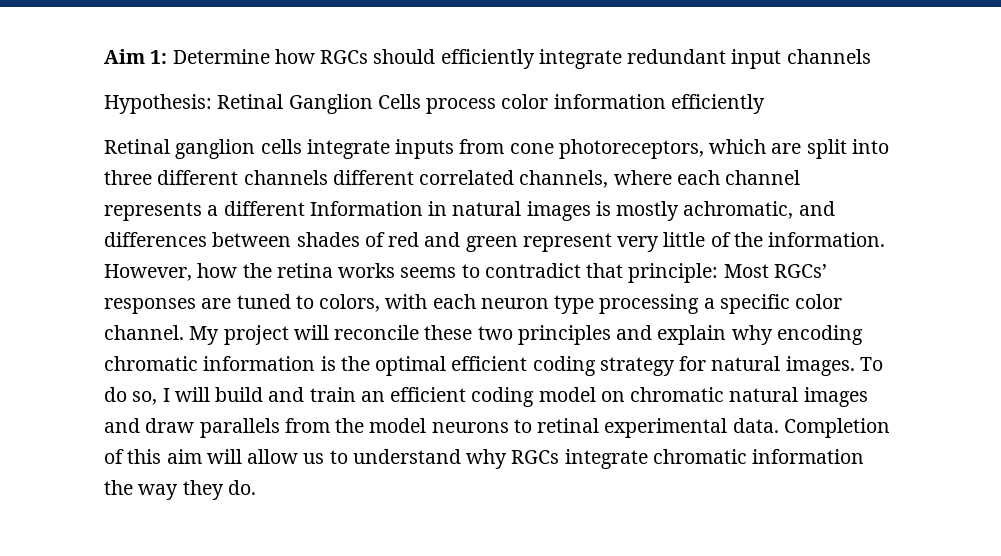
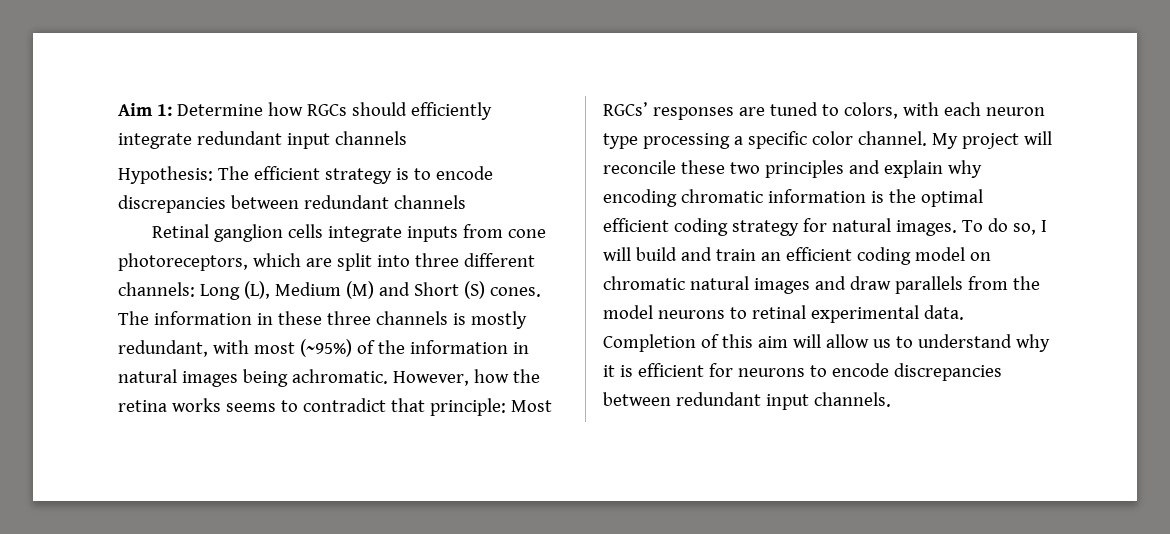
- Hypothesis: Retinal Ganglion Cells process color information efficiently
+ Hypothesis: The efficient strategy is to encode discrepancies between redundant channels
- Retinal ganglion cells integrate inputs from cone photoreceptors, which are split into three different channels different correlated channels, where each channel represents a different Information in natural images is mostly achromatic, and differences between shades of red and green represent very little of the information.
+ Retinal ganglion cells integrate inputs from cone photoreceptors, which are split into three different channels: Long (L), Medium (M) and Short (S) cones. The information in these three channels is mostly redundant, with most (~95%) of the information in natural images being achromatic.
- Completion of this aim will allow us to understand why RGCs integrate chromatic information the way they do.
+ Completion of this aim will allow us to understand why it is efficient for neurons to encode discrepancies between redundant input channels.

